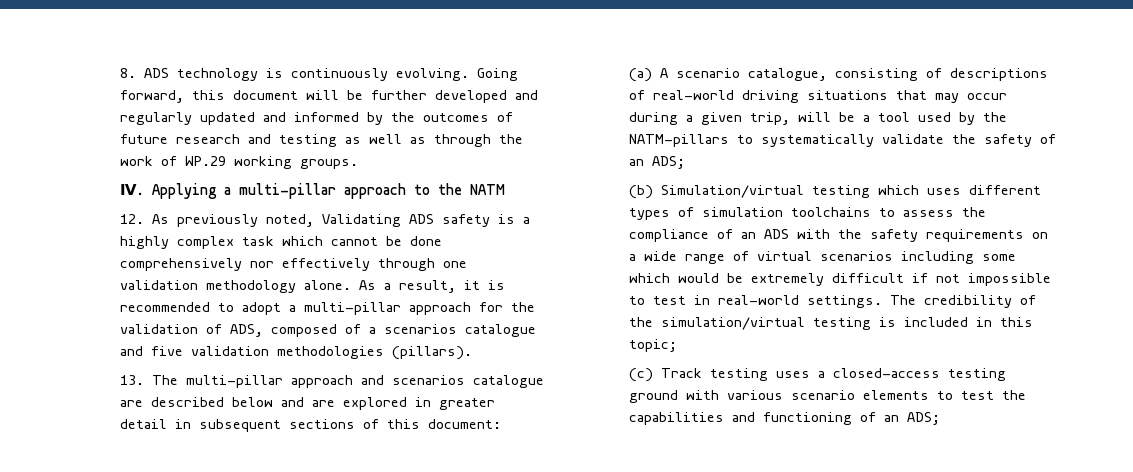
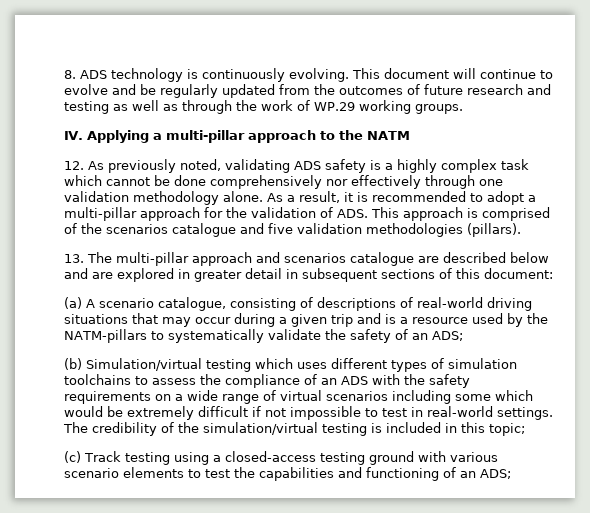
- Going forward, this document will be further developed and regularly updated and informed by the outcomes of future research and testing as well as through the work of WP.29 working groups.
+ This document will continue to evolve and be regularly updated from the outcomes of future research and testing as well as through the work of WP.29 working groups.
- 12. As previously noted, Validating ADS safety is a highly complex task which cannot be done comprehensively nor effectively through one validation methodology alone.
+ 12. As previously noted, validating ADS safety is a highly complex task which cannot be done comprehensively nor effectively through one validation methodology alone.
- As a result, it is recommended to adopt a multi-pillar approach for the validation of ADS, composed of a scenarios catalogue and five validation methodologies (pillars).
+ As a result, it is recommended to adopt a multi-pillar approach for the validation of ADS. This approach is comprised of the scenarios catalogue and five validation methodologies (pillars).
- (a) A scenario catalogue, consisting of descriptions of real-world driving situations that may occur during a given trip, will be a tool used by the NATM-pillars to systematically validate the safety of an ADS;
+ (a) A scenario catalogue, consisting of descriptions of real-world driving situations that may occur during a given trip and is a resource used by the NATM-pillars to systematically validate the safety of an ADS;
- (c) Track testing uses a closed-access testing ground with various scenario elements to test the capabilities and functioning of an ADS;
+ (c) Track testing using a closed-access testing ground with various scenario elements to test the capabilities and functioning of an ADS;

